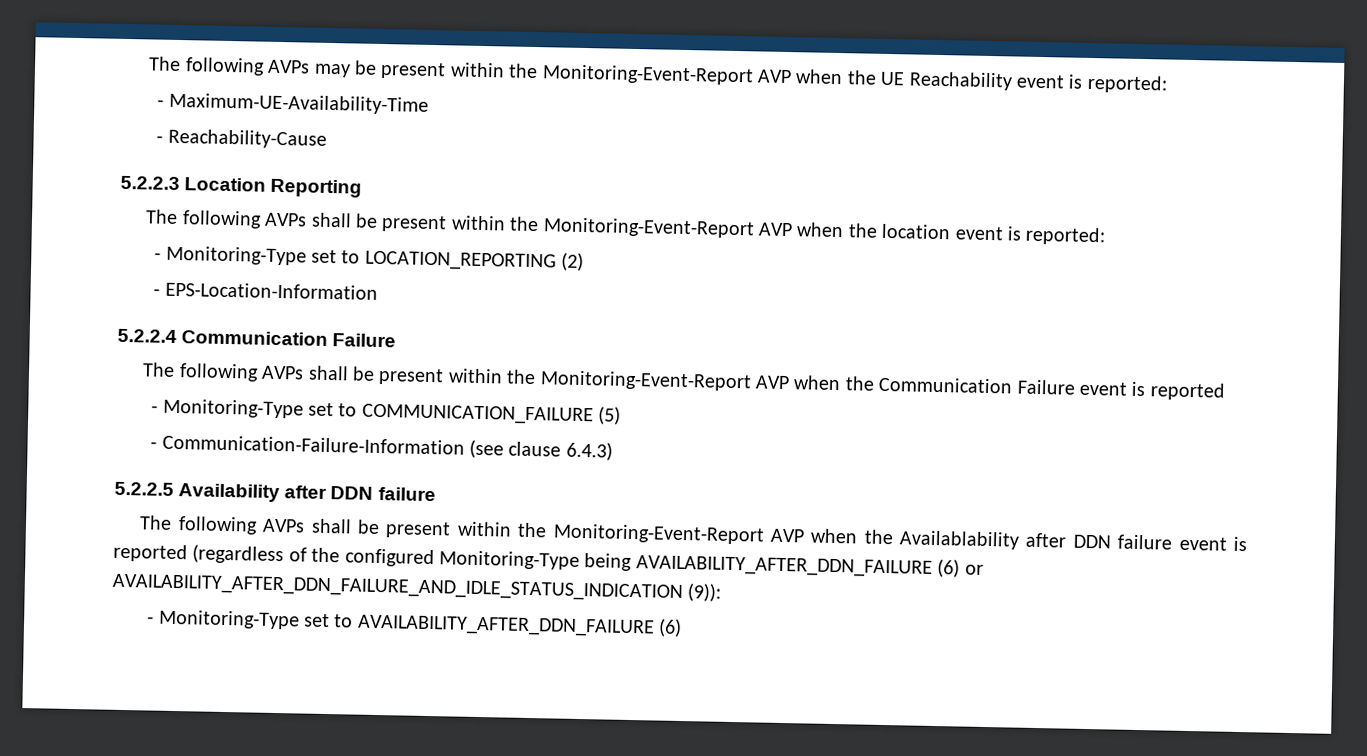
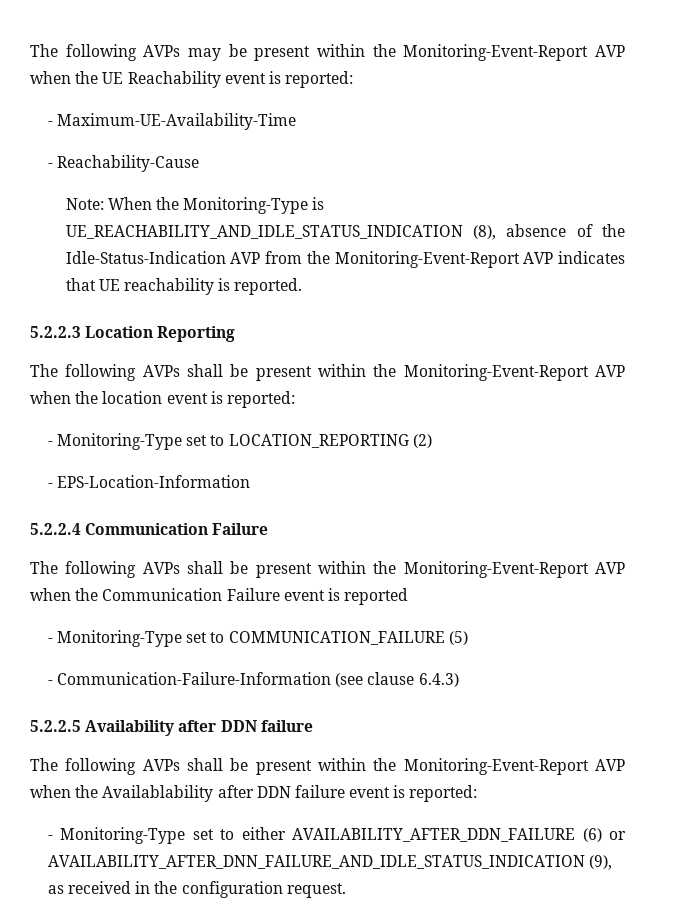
+ Note: When the Monitoring-Type is UE_REACHABILITY_AND_IDLE_STATUS_INDICATION (8), absence of the Idle-Status-Indication AVP from the Monitoring-Event-Report AVP indicates that UE reachability is reported.
- The following AVPs shall be present within the Monitoring-Event-Report AVP when the Availablability after DDN failure event is reported (regardless of the configured Monitoring-Type being AVAILABILITY_AFTER_DDN_FAILURE (6) or AVAILABILITY_AFTER_DDN_FAILURE_AND_IDLE_STATUS_INDICATION (9)):
- - Monitoring-Type set to AVAILABILITY_AFTER_DDN_FAILURE (6)
+ The following AVPs shall be present within the Monitoring-Event-Report AVP when the Availablability after DDN failure event is reported:
+ - Monitoring-Type set to either AVAILABILITY_AFTER_DDN_FAILURE (6) or AVAILABILITY_AFTER_DNN_FAILURE_AND_IDLE_STATUS_INDICATION (9), as received in the configuration request.

